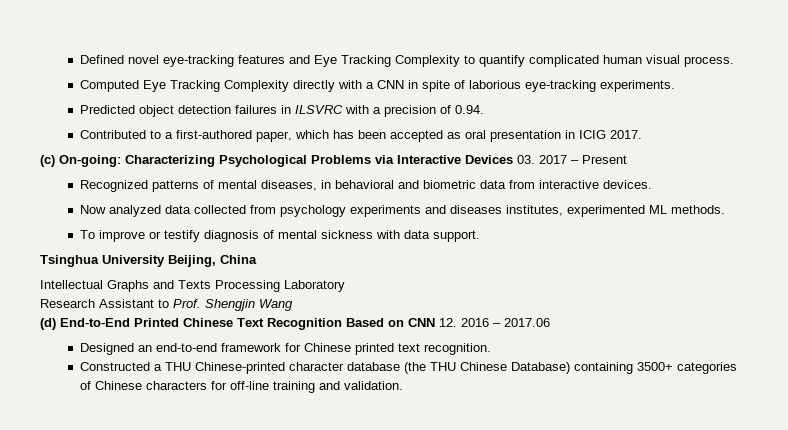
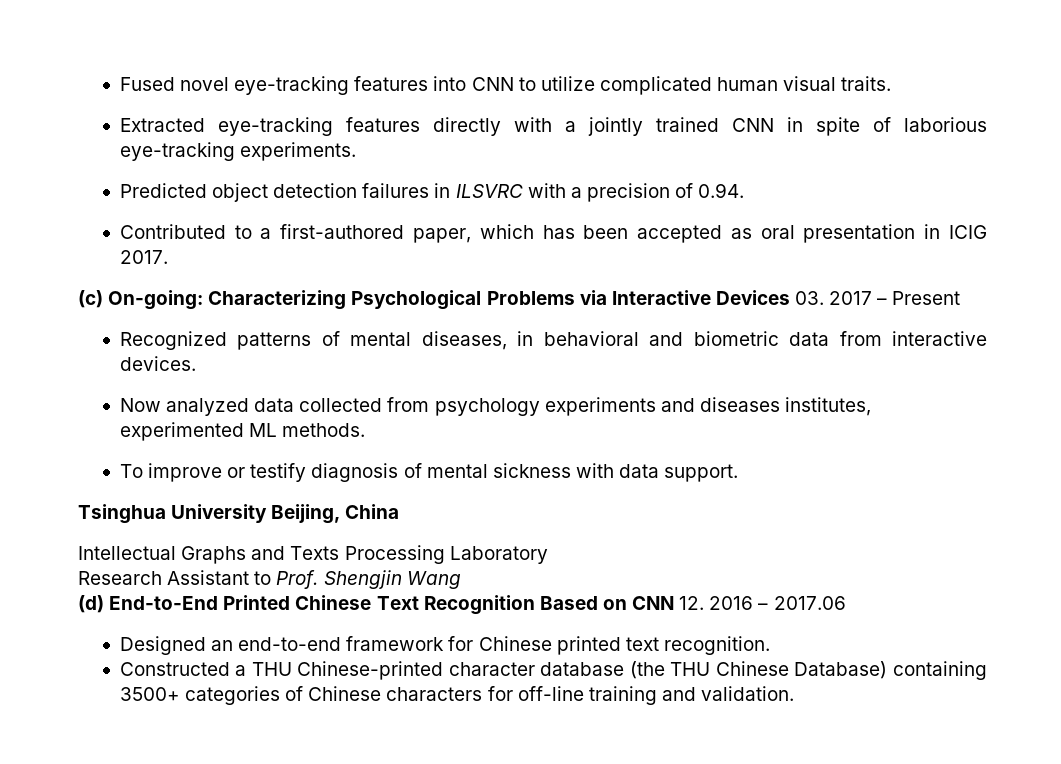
- Defined novel eye-tracking features and Eye Tracking Complexity to quantify complicated human visual process.
- Computed Eye Tracking Complexity directly with a CNN in spite of laborious eye-tracking experiments.
+ Fused novel eye-tracking features into CNN to utilize complicated human visual traits.
+ Extracted eye-tracking features directly with a jointly trained CNN in spite of laborious eye-tracking experiments.

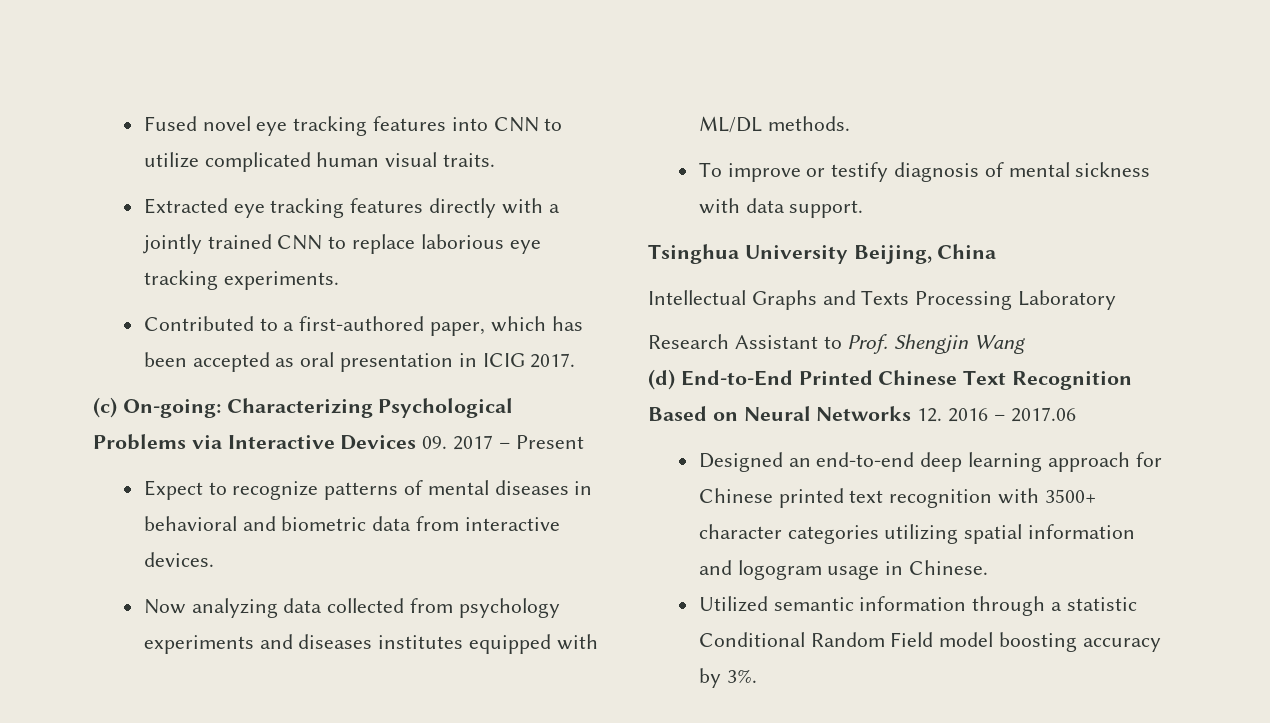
- Fused novel eye-tracking features into CNN to utilize complicated human visual traits.
+ Fused novel eye tracking features into CNN to utilize complicated human visual traits.
- Extracted eye-tracking features directly with a jointly trained CNN in spite of laborious eye-tracking experiments.
- Predicted object detection failures in ILSVRC with a precision of 0.94.
+ Extracted eye tracking features directly with a jointly trained CNN to replace laborious eye tracking experiments.
- (c) On-going: Characterizing Psychological Problems via Interactive Devices 03. 2017 – Present
+ (c) On-going: Characterizing Psychological Problems via Interactive Devices 09. 2017 – Present
- Recognized patterns of mental diseases, in behavioral and biometric data from interactive devices.
+ Expect to recognize patterns of mental diseases in behavioral and biometric data from interactive devices.
- Now analyzed data collected from psychology experiments and diseases institutes, experimented ML methods.
+ Now analyzing data collected from psychology experiments and diseases institutes equipped with ML/DL methods.
- (d) End-to-End Printed Chinese Text Recognition Based on CNN 12. 2016 – 2017.06
+ (d) End-to-End Printed Chinese Text Recognition Based on Neural Networks 12. 2016 – 2017.06
- Designed an end-to-end framework for Chinese printed text recognition.
- Constructed a THU Chinese-printed character database (the THU Chinese Database) containing 3500+ categories of Chinese characters for off-line training and validation.
+ Designed an end-to-end deep learning approach for Chinese printed text recognition with 3500+ character categories utilizing spatial information and logogram usage in Chinese.
+ Utilized semantic information through a statistic Conditional Random Field model boosting accuracy by 3%.

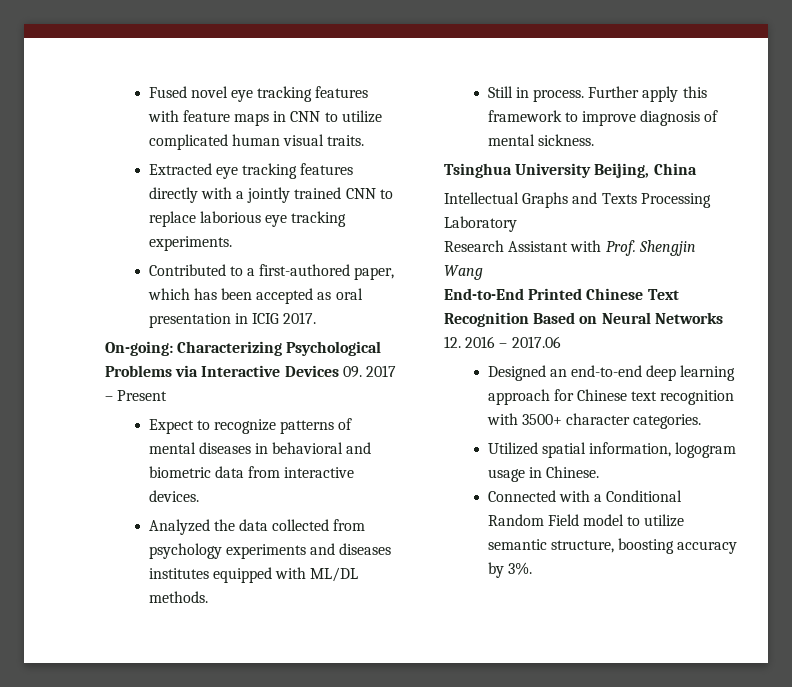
- Fused novel eye tracking features into CNN to utilize complicated human visual traits.
+ Fused novel eye tracking features with feature maps in CNN to utilize complicated human visual traits.
- (c) On-going: Characterizing Psychological Problems via Interactive Devices 09. 2017 – Present
+ On-going: Characterizing Psychological Problems via Interactive Devices 09. 2017 – Present
- Now analyzing data collected from psychology experiments and diseases institutes equipped with ML/DL methods.
+ Analyzed the data collected from psychology experiments and diseases institutes equipped with ML/DL methods.
- To improve or testify diagnosis of mental sickness with data support.
+ Still in process. Further apply this framework to improve diagnosis of mental sickness.
- Research Assistant to Prof. Shengjin Wang
+ Research Assistant with Prof. Shengjin Wang
- (d) End-to-End Printed Chinese Text Recognition Based on Neural Networks 12. 2016 – 2017.06
+ End-to-End Printed Chinese Text Recognition Based on Neural Networks 12. 2016 – 2017.06
- Designed an end-to-end deep learning approach for Chinese printed text recognition with 3500+ character categories utilizing spatial information and logogram usage in Chinese.
+ Designed an end-to-end deep learning approach for Chinese text recognition with 3500+ character categories.
+ Utilized spatial information, logogram usage in Chinese.
- Utilized semantic information through a statistic Conditional Random Field model boosting accuracy by 3%.
+ Connected with a Conditional Random Field model to utilize semantic structure, boosting accuracy by 3%.

